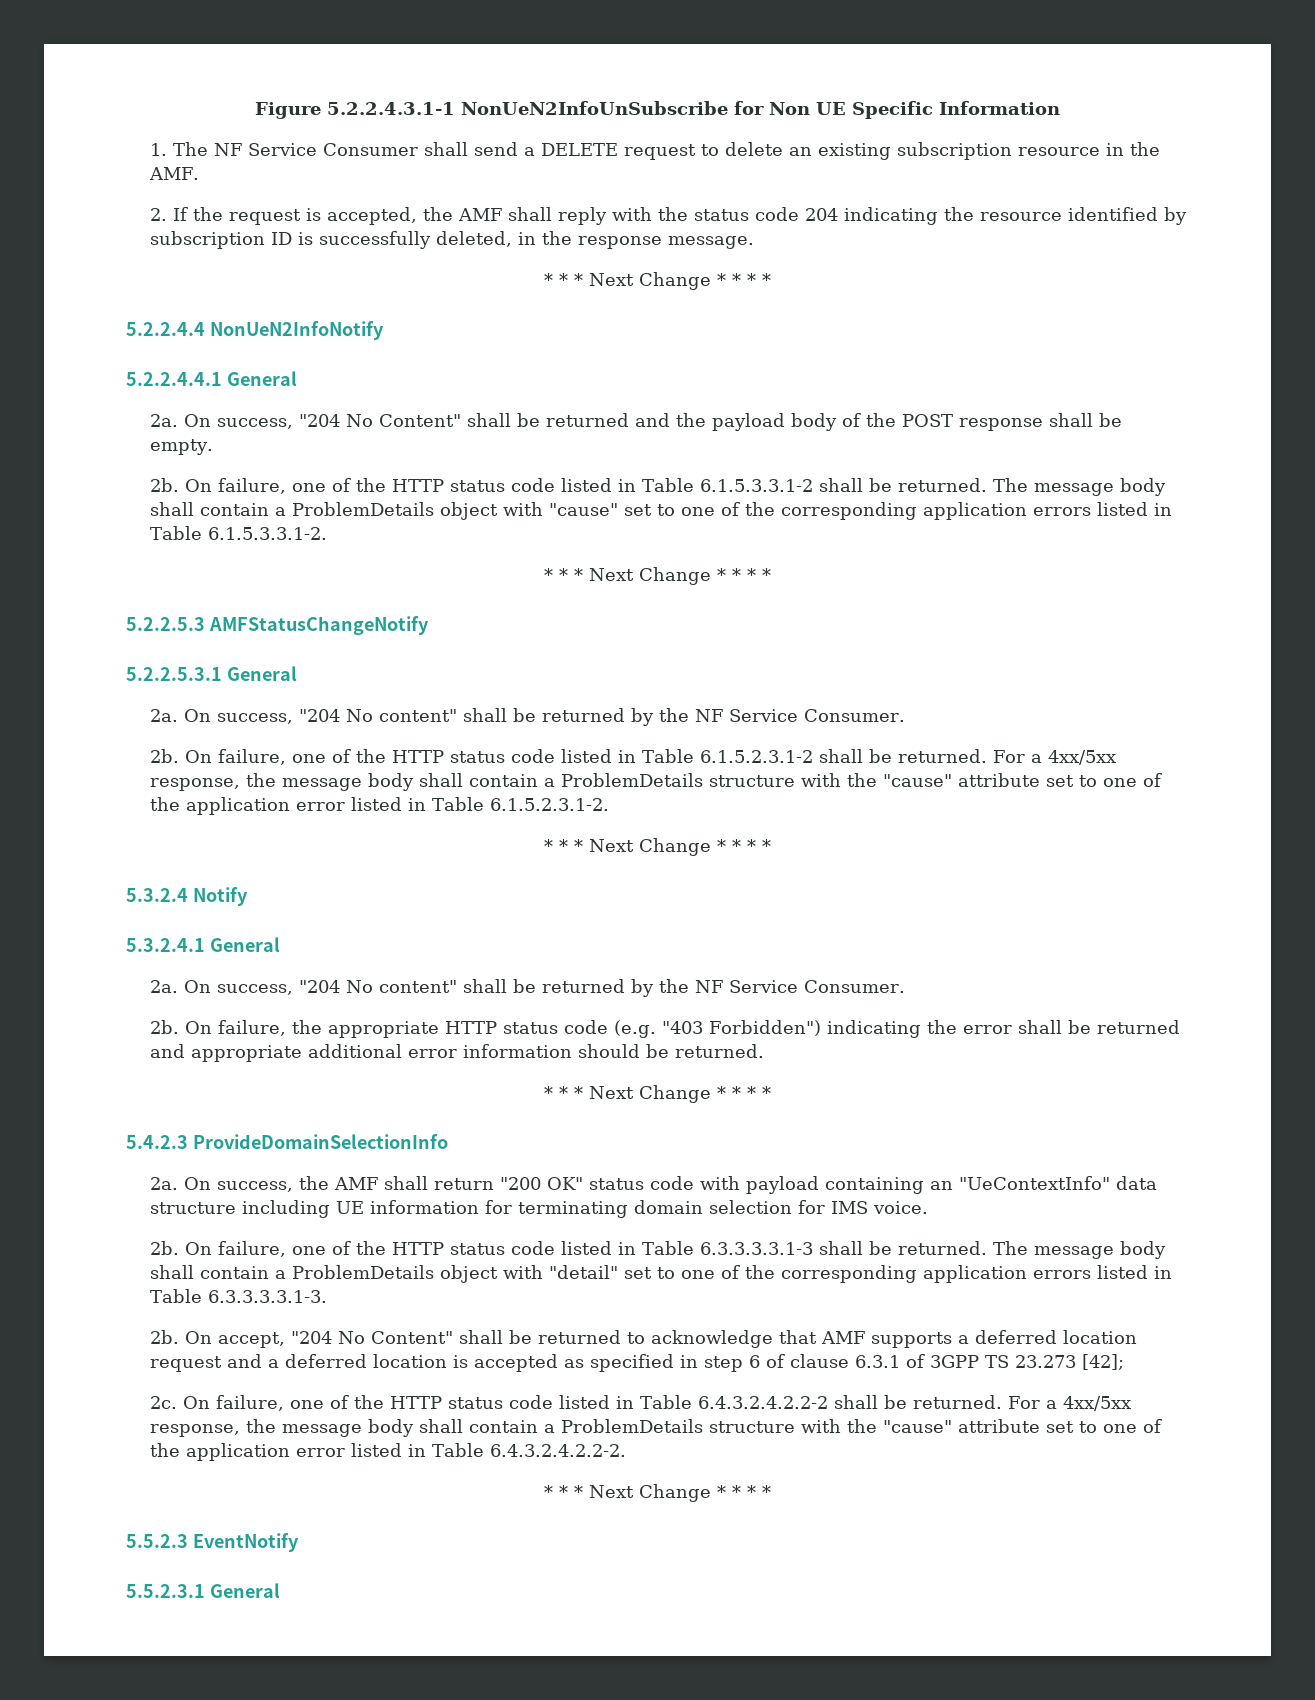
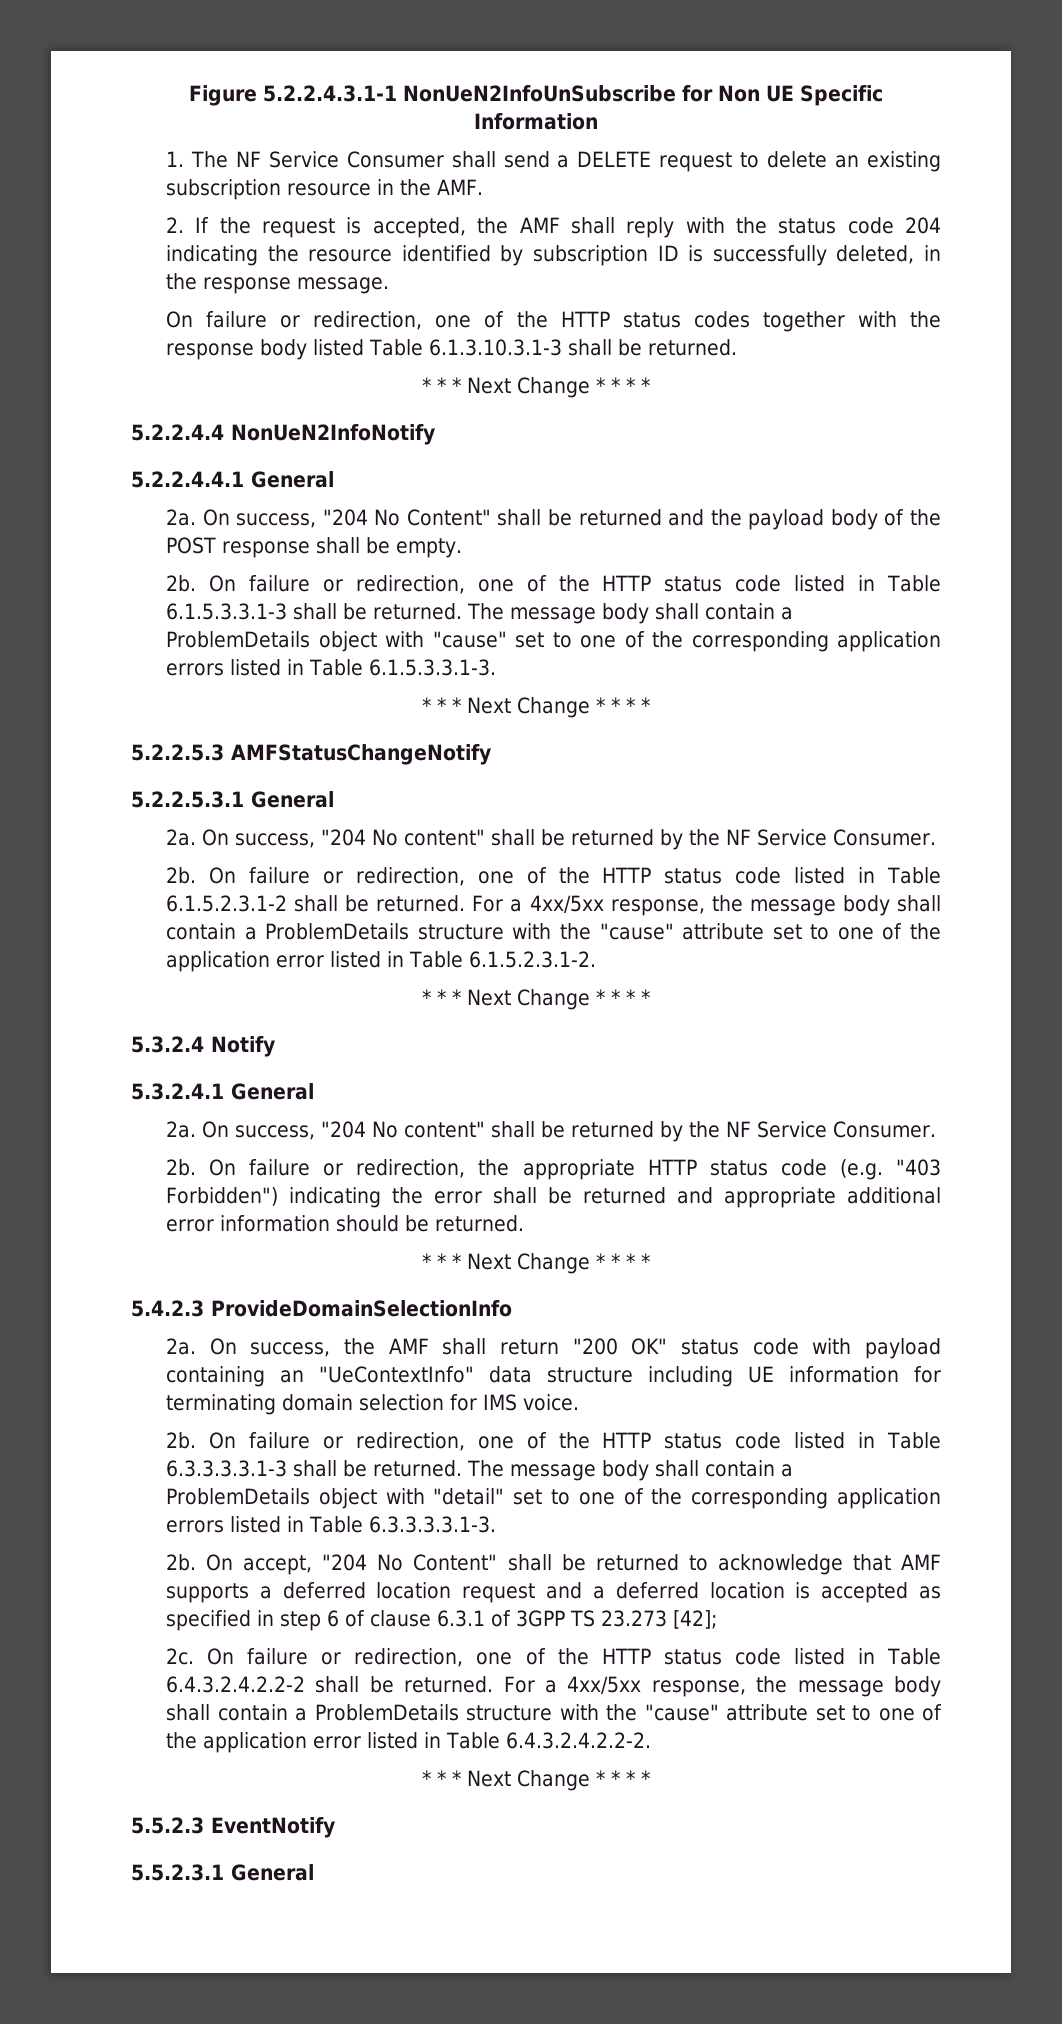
+ On failure or redirection, one of the HTTP status codes together with the response body listed Table 6.1.3.10.3.1-3 shall be returned.
- On failure, one of the HTTP status code listed in Table 6.1.5.3.3.1-2 shall be returned.
+ On failure or redirection, one of the HTTP status code listed in Table 6.1.5.3.3.1-3 shall be returned.
- The message body shall contain a ProblemDetails object with "cause" set to one of the corresponding application errors listed in Table 6.1.5.3.3.1-2.
+ The message body shall contain a ProblemDetails object with "cause" set to one of the corresponding application errors listed in Table 6.1.5.3.3.1-3.
- On failure, one of the HTTP status code listed in Table 6.1.5.2.3.1-2 shall be returned.
+ On failure or redirection, one of the HTTP status code listed in Table 6.1.5.2.3.1-2 shall be returned.
- On failure, the appropriate HTTP status code (e.g. "403 Forbidden") indicating the error shall be returned and appropriate additional error information should be returned.
+ On failure or redirection, the appropriate HTTP status code (e.g. "403 Forbidden") indicating the error shall be returned and appropriate additional error information should be returned.
- On failure, one of the HTTP status code listed in Table 6.3.3.3.3.1-3 shall be returned.
+ On failure or redirection, one of the HTTP status code listed in Table 6.3.3.3.3.1-3 shall be returned.
- On failure, one of the HTTP status code listed in Table 6.4.3.2.4.2.2-2 shall be returned.
+ On failure or redirection, one of the HTTP status code listed in Table 6.4.3.2.4.2.2-2 shall be returned.

